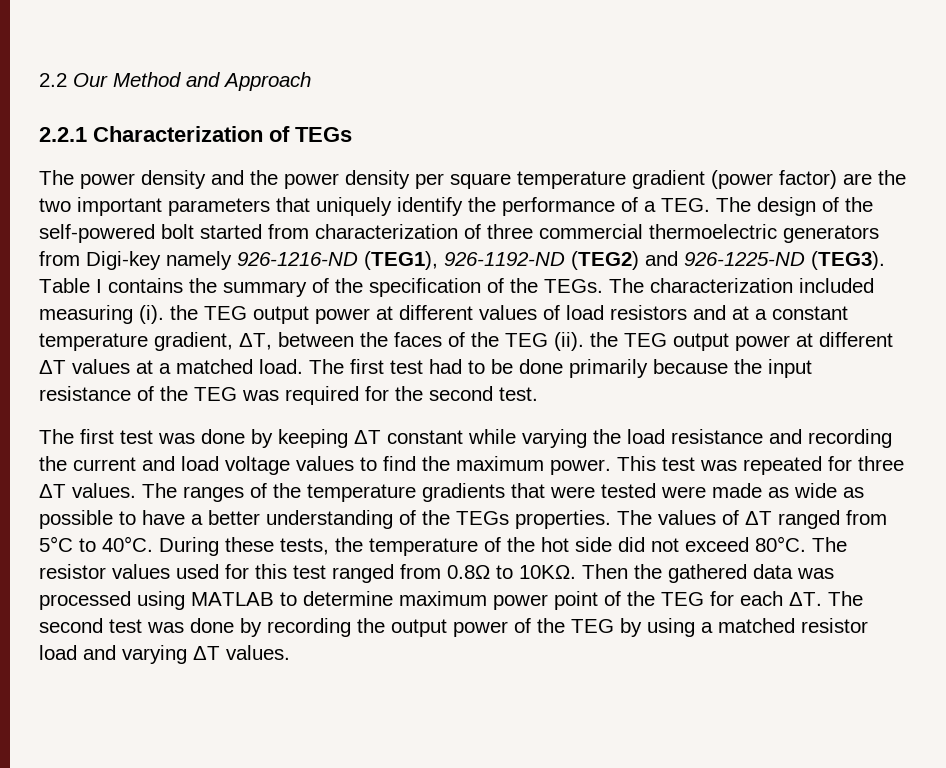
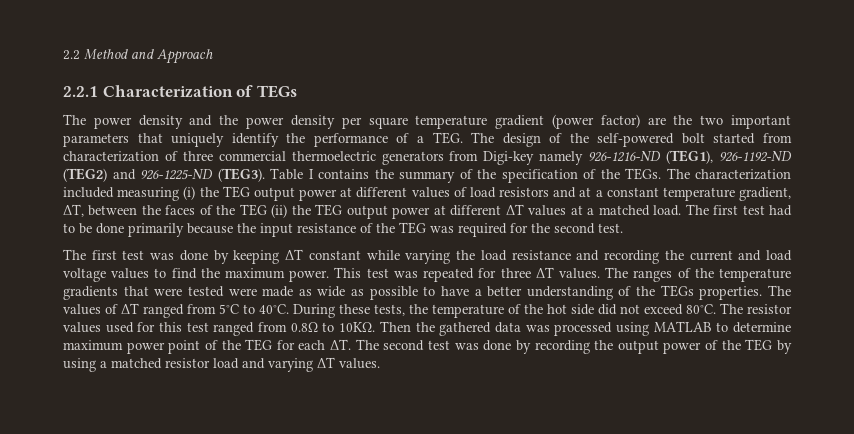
- 2.2 Our Method and Approach
+ 2.2 Method and Approach
- The characterization included measuring (i). the TEG output power at different values of load resistors and at a constant temperature gradient, ΔT, between the faces of the TEG (ii). the TEG output power at different ΔT values at a matched load.
+ The characterization included measuring (i) the TEG output power at different values of load resistors and at a constant temperature gradient, ΔT, between the faces of the TEG (ii) the TEG output power at different ΔT values at a matched load.

